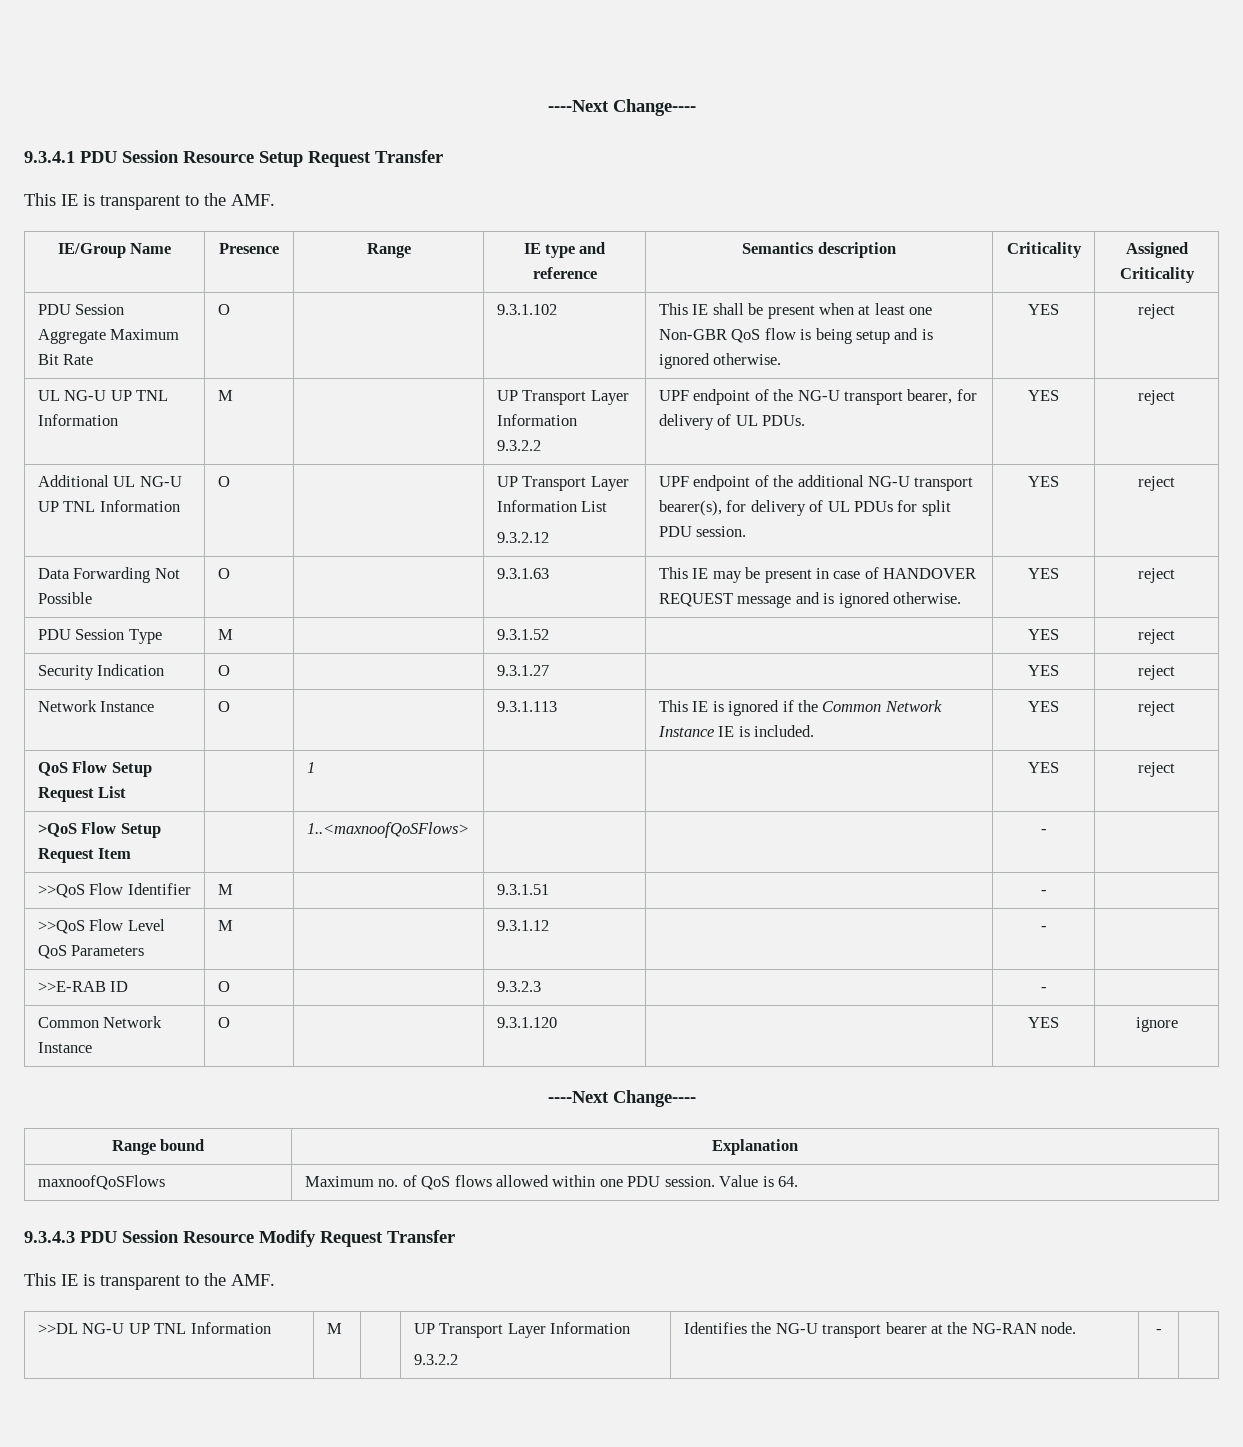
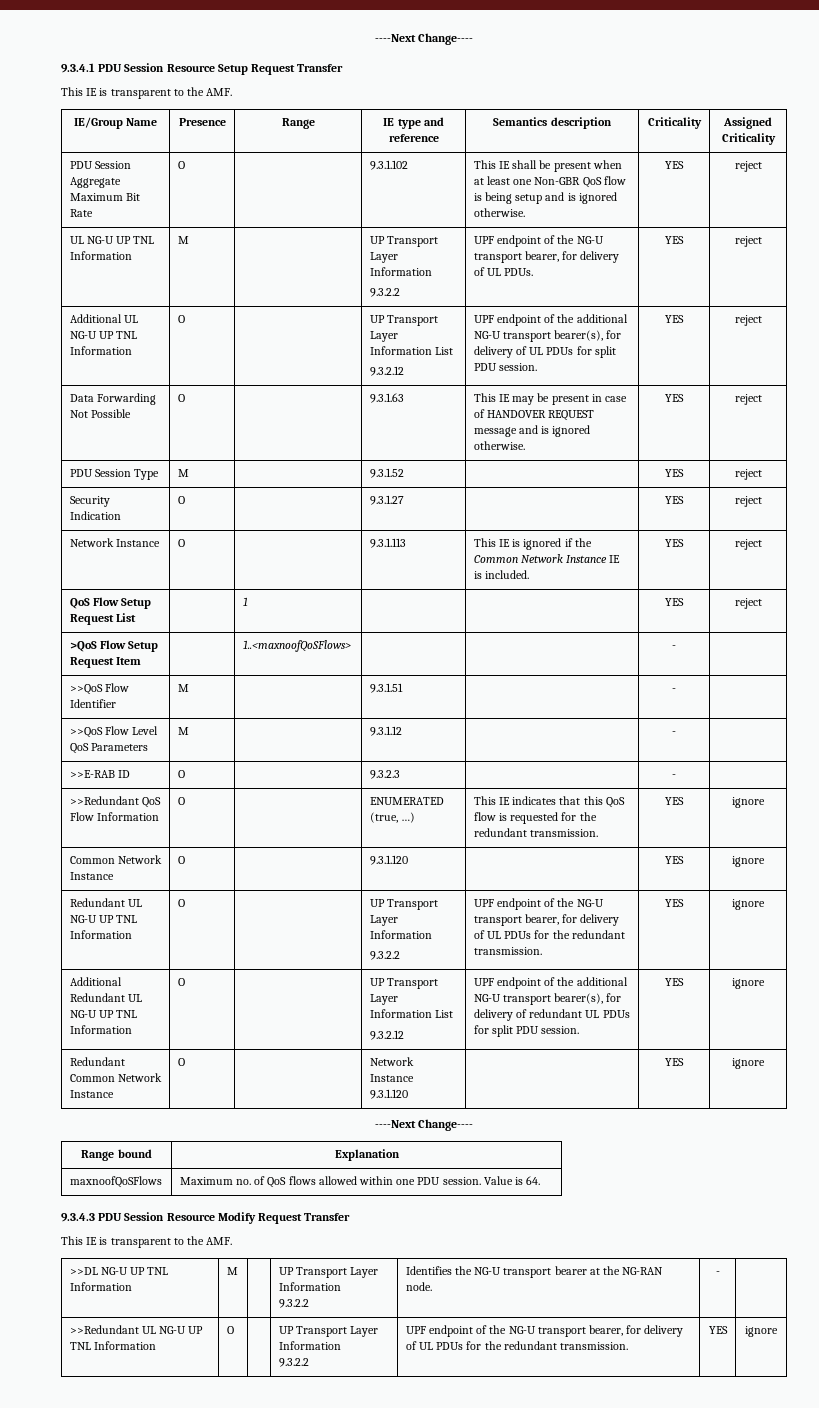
+ >>Redundant QoS Flow Information | O | | ENUMERATED (true, …) | This IE indicates that this QoS flow is requested for the redundant transmission. | YES | ignore
  Common Network Instance | O | | 9.3.1.120 | | YES | ignore
+ Redundant UL NG-U UP TNL Information | O | | UP Transport Layer Information
+ 9.3.2.2 | UPF endpoint of the NG-U transport bearer, for delivery of UL PDUs for the redundant transmission. | YES | ignore
+ Additional Redundant UL NG-U UP TNL Information | O | | UP Transport Layer Information List
+ 9.3.2.12 | UPF endpoint of the additional NG-U transport bearer(s), for delivery of redundant UL PDUs for split PDU session. | YES | ignore
+ Redundant Common Network Instance | O | | Network Instance
+ 9.3.1.120 | | YES | ignore
+ >>Redundant UL NG-U UP TNL Information | O | | UP Transport Layer Information
+ 9.3.2.2 | UPF endpoint of the NG-U transport bearer, for delivery of UL PDUs for the redundant transmission. | YES | ignore

